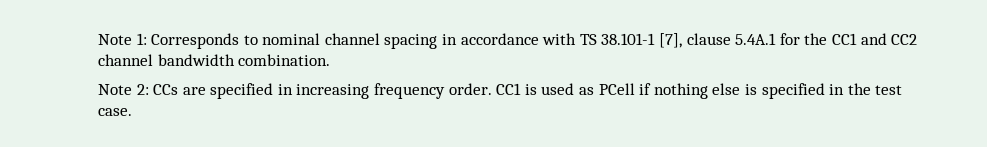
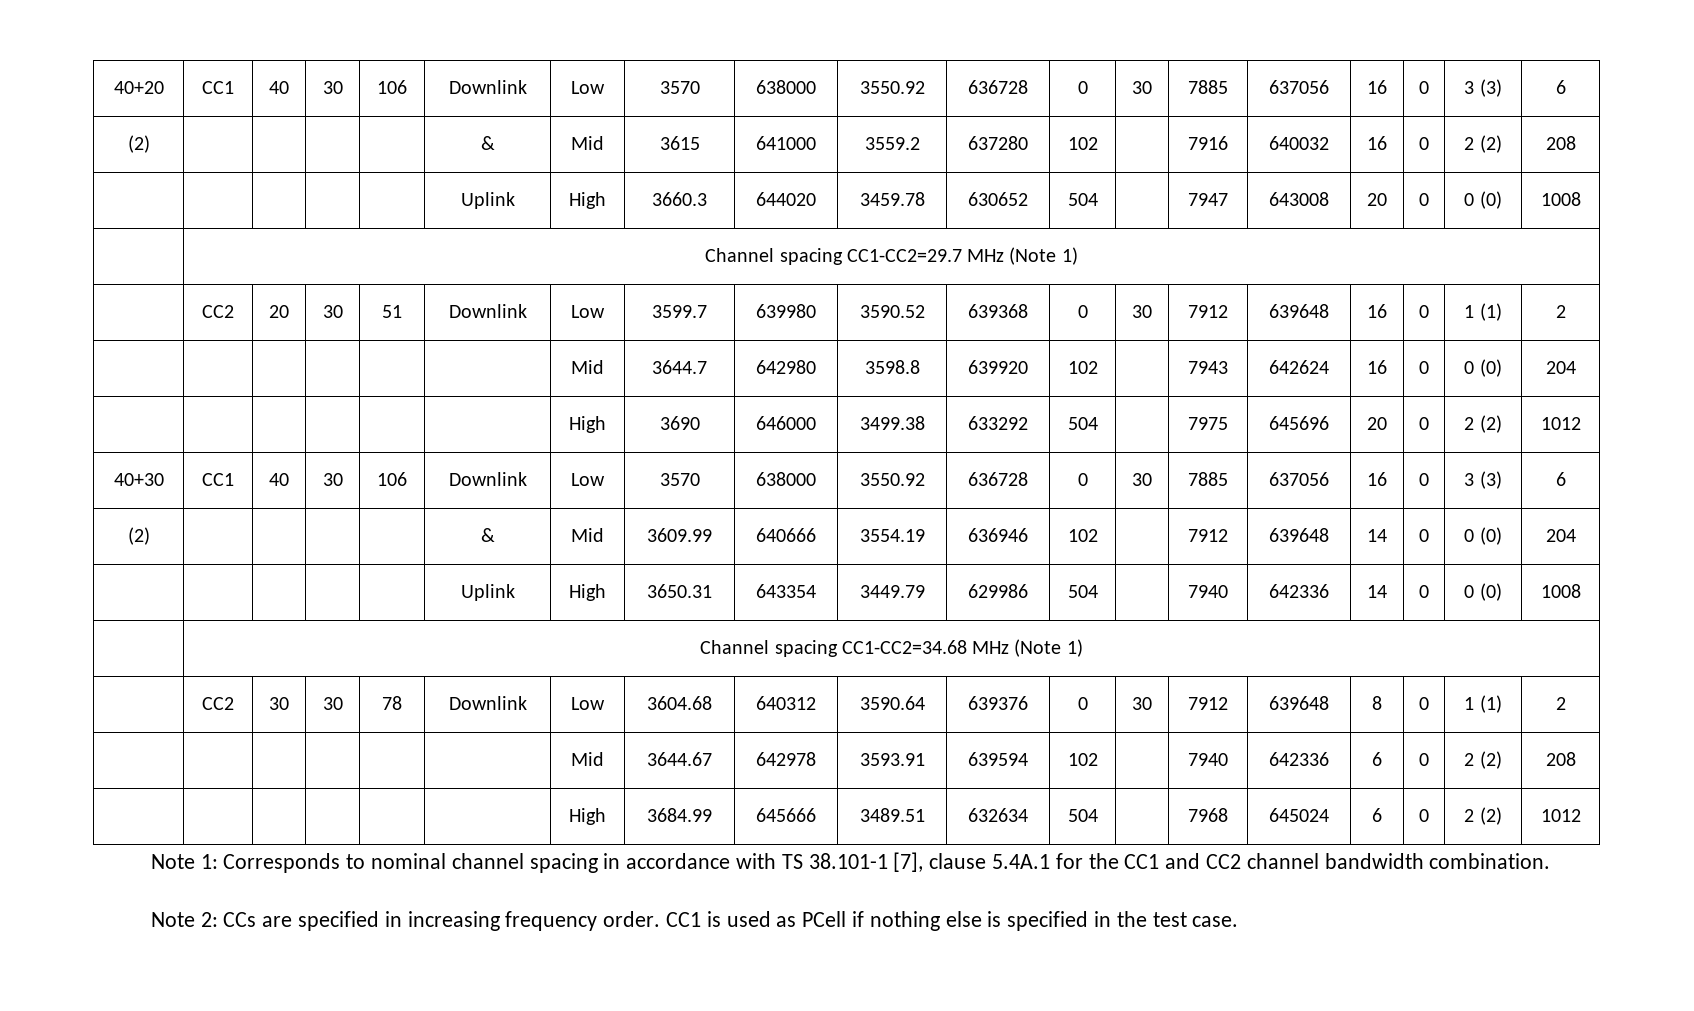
+ 40+20 | CC1 | 40 | 30 | 106 | Downlink | Low | 3570 | 638000 | 3550.92 | 636728 | 0 | 30 | 7885 | 637056 | 16 | 0 | 3 (3) | 6
+ (2) | | | | | & | Mid | 3615 | 641000 | 3559.2 | 637280 | 102 | | 7916 | 640032 | 16 | 0 | 2 (2) | 208
+ | | | | | Uplink | High | 3660.3 | 644020 | 3459.78 | 630652 | 504 | | 7947 | 643008 | 20 | 0 | 0 (0) | 1008
+ | Channel spacing CC1-CC2=29.7 MHz (Note 1)
+ | CC2 | 20 | 30 | 51 | Downlink | Low | 3599.7 | 639980 | 3590.52 | 639368 | 0 | 30 | 7912 | 639648 | 16 | 0 | 1 (1) | 2
+ | | | | | | Mid | 3644.7 | 642980 | 3598.8 | 639920 | 102 | | 7943 | 642624 | 16 | 0 | 0 (0) | 204
+ | | | | | | High | 3690 | 646000 | 3499.38 | 633292 | 504 | | 7975 | 645696 | 20 | 0 | 2 (2) | 1012
+ 40+30 | CC1 | 40 | 30 | 106 | Downlink | Low | 3570 | 638000 | 3550.92 | 636728 | 0 | 30 | 7885 | 637056 | 16 | 0 | 3 (3) | 6
+ (2) | | | | | & | Mid | 3609.99 | 640666 | 3554.19 | 636946 | 102 | | 7912 | 639648 | 14 | 0 | 0 (0) | 204
+ | | | | | Uplink | High | 3650.31 | 643354 | 3449.79 | 629986 | 504 | | 7940 | 642336 | 14 | 0 | 0 (0) | 1008
+ | Channel spacing CC1-CC2=34.68 MHz (Note 1)
+ | CC2 | 30 | 30 | 78 | Downlink | Low | 3604.68 | 640312 | 3590.64 | 639376 | 0 | 30 | 7912 | 639648 | 8 | 0 | 1 (1) | 2
+ | | | | | | Mid | 3644.67 | 642978 | 3593.91 | 639594 | 102 | | 7940 | 642336 | 6 | 0 | 2 (2) | 208
+ | | | | | | High | 3684.99 | 645666 | 3489.51 | 632634 | 504 | | 7968 | 645024 | 6 | 0 | 2 (2) | 1012

